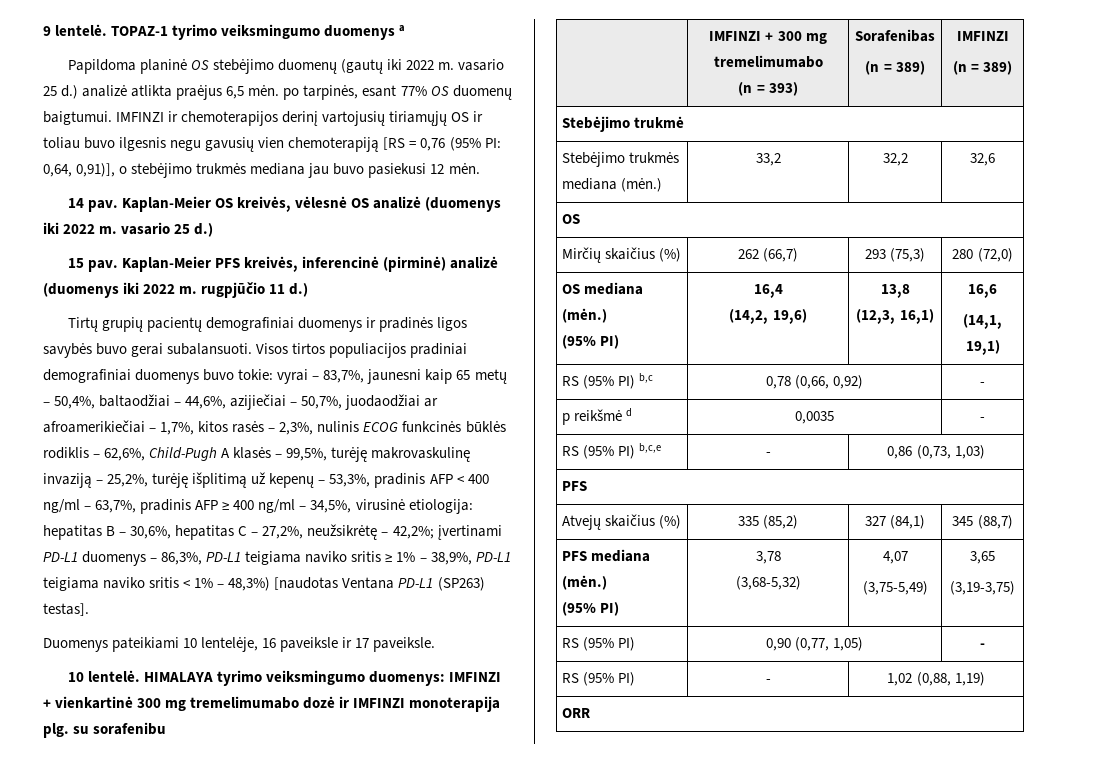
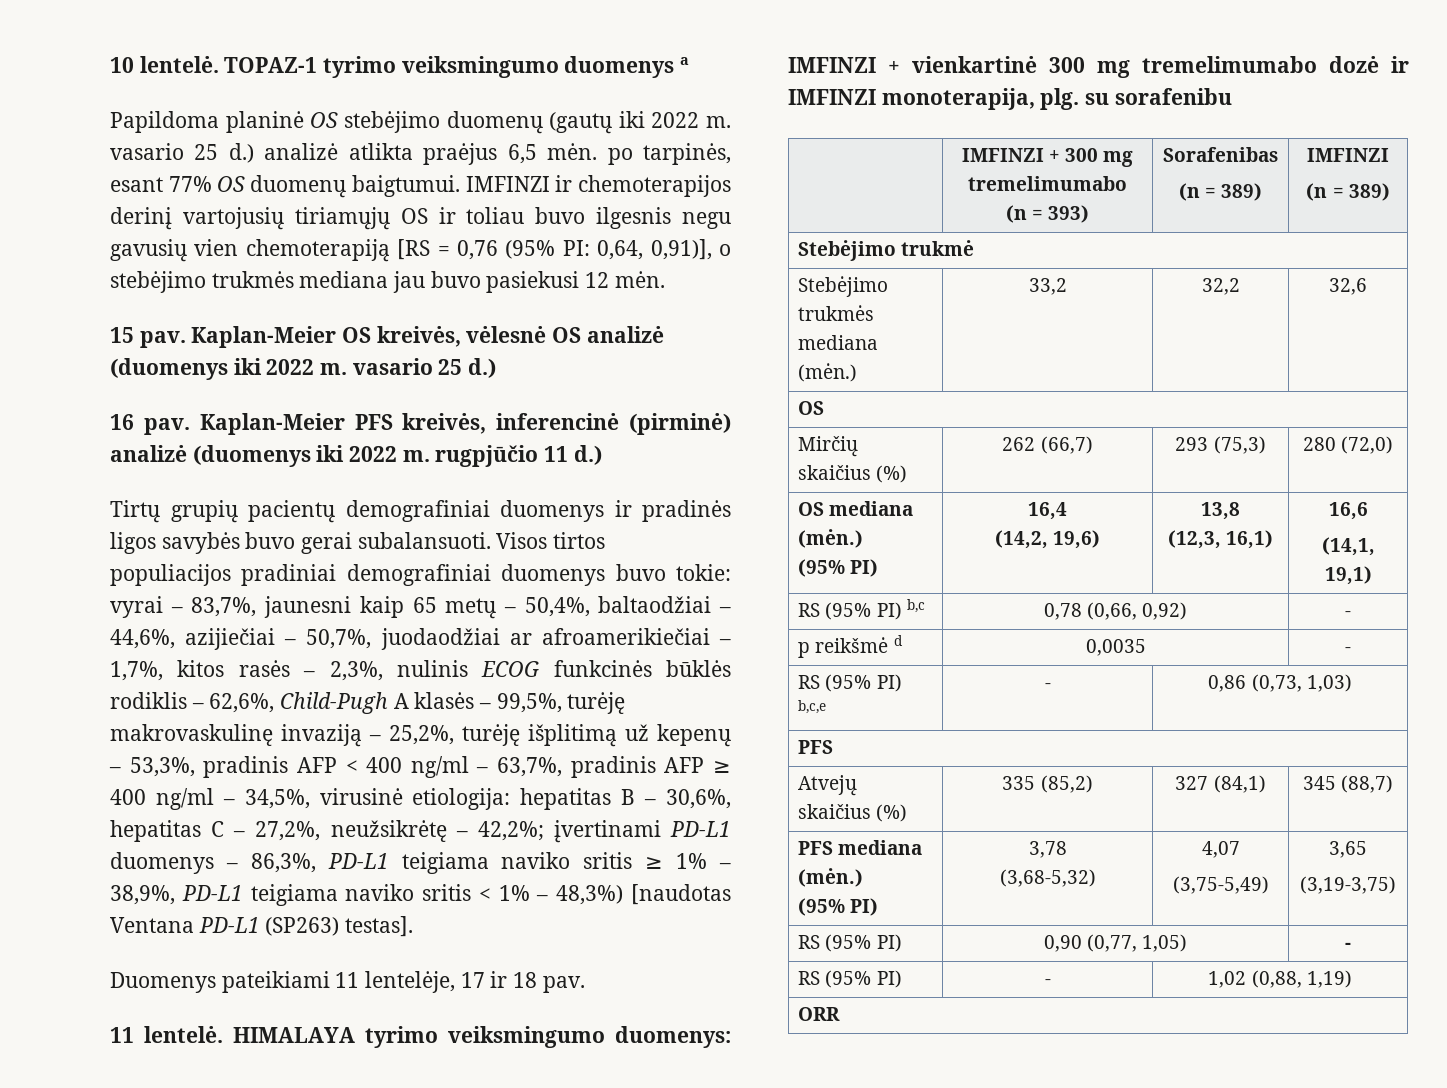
- 9 lentelė.
+ 10 lentelė.
- 14 pav.
+ 15 pav.
- 15 pav.
+ 16 pav.
- Duomenys pateikiami 10 lentelėje, 16 paveiksle ir 17 paveiksle.
- 10 lentelė.
+ Duomenys pateikiami 11 lentelėje, 17 ir 18 pav.
+ 11 lentelė.
- HIMALAYA tyrimo veiksmingumo duomenys: IMFINZI + vienkartinė 300 mg tremelimumabo dozė ir IMFINZI monoterapija plg. su sorafenibu
+ HIMALAYA tyrimo veiksmingumo duomenys: IMFINZI + vienkartinė 300 mg tremelimumabo dozė ir IMFINZI monoterapija, plg. su sorafenibu

